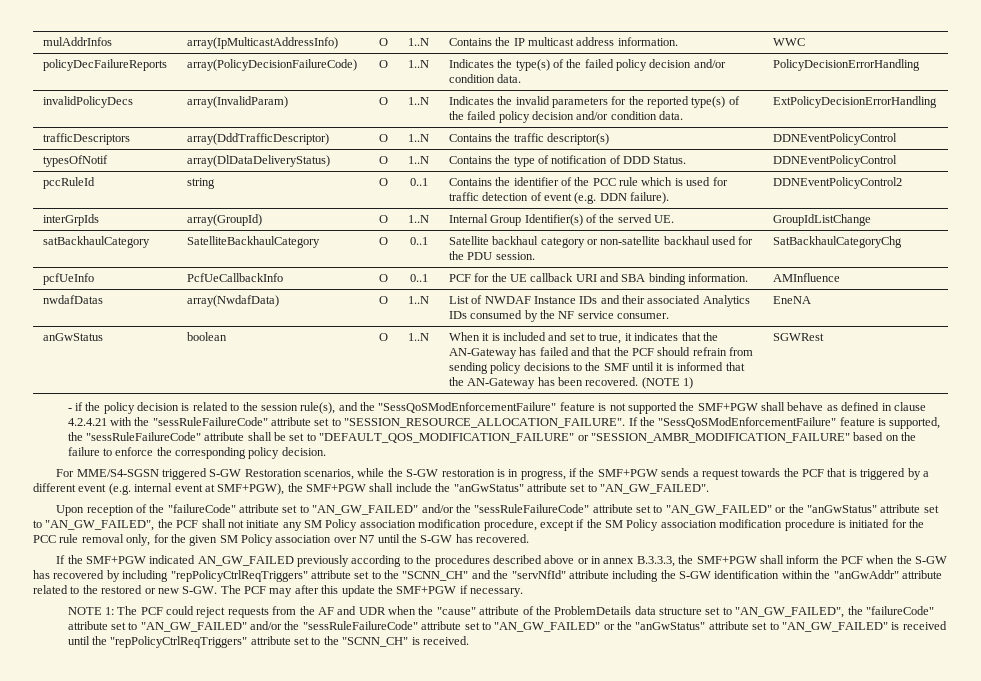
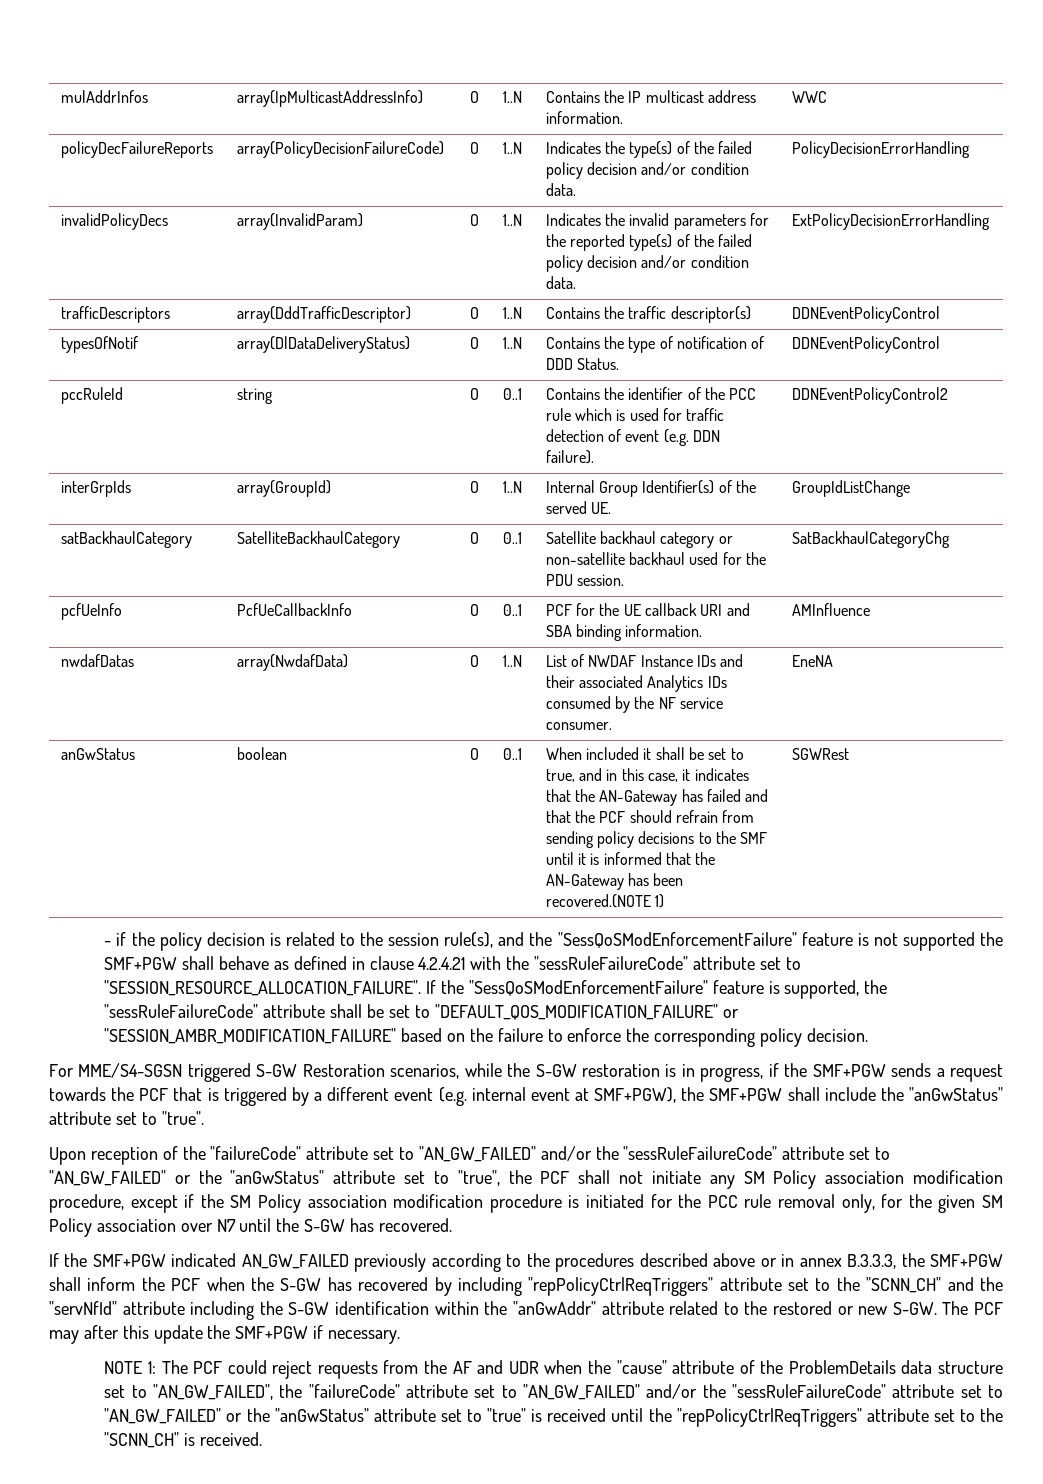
- boolean | O | 1..N
+ boolean | O | 0..1
- When it is included and set to true, it indicates that the AN-Gateway has failed and that the PCF should refrain from sending policy decisions to the SMF until it is informed that the AN-Gateway has been recovered. (NOTE 1)
+ When included it shall be set to true, and in this case, it indicates that the AN-Gateway has failed and that the PCF should refrain from sending policy decisions to the SMF until it is informed that the AN-Gateway has been recovered.(NOTE 1)
- For MME/S4-SGSN triggered S-GW Restoration scenarios, while the S-GW restoration is in progress, if the SMF+PGW sends a request towards the PCF that is triggered by a different event (e.g. internal event at SMF+PGW), the SMF+PGW shall include the "anGwStatus" attribute set to "AN_GW_FAILED".
+ For MME/S4-SGSN triggered S-GW Restoration scenarios, while the S-GW restoration is in progress, if the SMF+PGW sends a request towards the PCF that is triggered by a different event (e.g. internal event at SMF+PGW), the SMF+PGW shall include the "anGwStatus" attribute set to "true".
- Upon reception of the "failureCode" attribute set to "AN_GW_FAILED" and/or the "sessRuleFailureCode" attribute set to "AN_GW_FAILED" or the "anGwStatus" attribute set to "AN_GW_FAILED", the PCF shall not initiate any SM Policy association modification procedure, except if the SM Policy association modification procedure is initiated for the PCC rule removal only, for the given SM Policy association over N7 until the S-GW has recovered.
+ Upon reception of the "failureCode" attribute set to "AN_GW_FAILED" and/or the "sessRuleFailureCode" attribute set to "AN_GW_FAILED" or the "anGwStatus" attribute set to "true", the PCF shall not initiate any SM Policy association modification procedure, except if the SM Policy association modification procedure is initiated for the PCC rule removal only, for the given SM Policy association over N7 until the S-GW has recovered.
- NOTE 1: The PCF could reject requests from the AF and UDR when the "cause" attribute of the ProblemDetails data structure set to "AN_GW_FAILED", the "failureCode" attribute set to "AN_GW_FAILED" and/or the "sessRuleFailureCode" attribute set to "AN_GW_FAILED" or the "anGwStatus" attribute set to "AN_GW_FAILED" is received until the "repPolicyCtrlReqTriggers" attribute set to the "SCNN_CH" is received.
+ NOTE 1: The PCF could reject requests from the AF and UDR when the "cause" attribute of the ProblemDetails data structure set to "AN_GW_FAILED", the "failureCode" attribute set to "AN_GW_FAILED" and/or the "sessRuleFailureCode" attribute set to "AN_GW_FAILED" or the "anGwStatus" attribute set to "true" is received until the "repPolicyCtrlReqTriggers" attribute set to the "SCNN_CH" is received.

